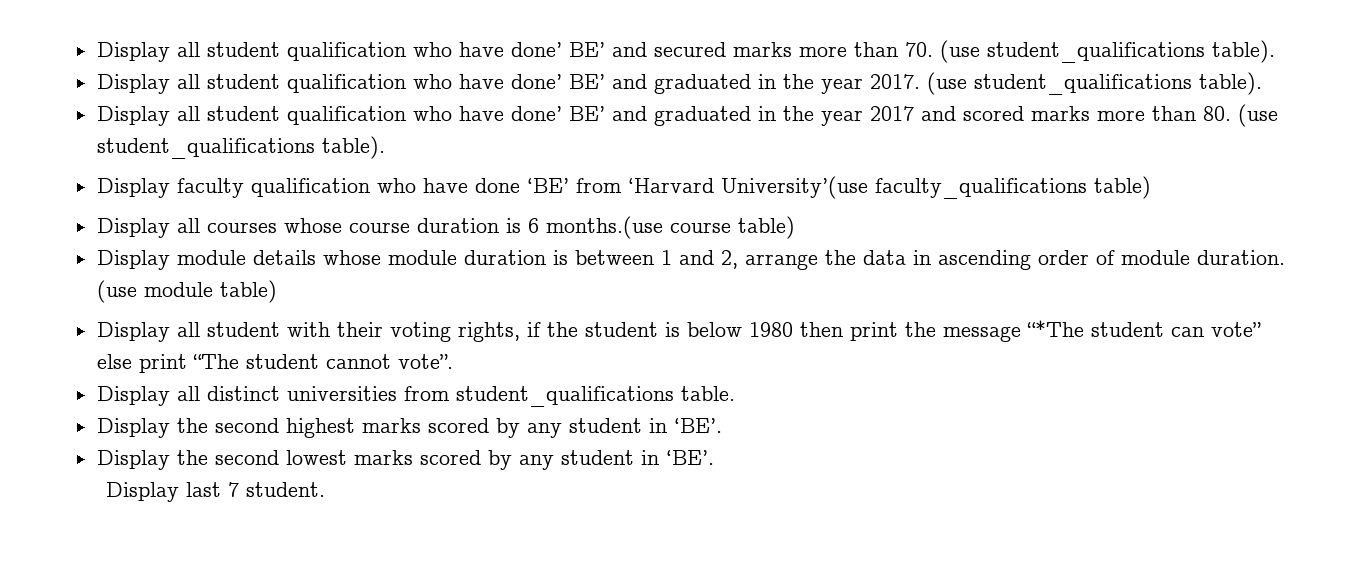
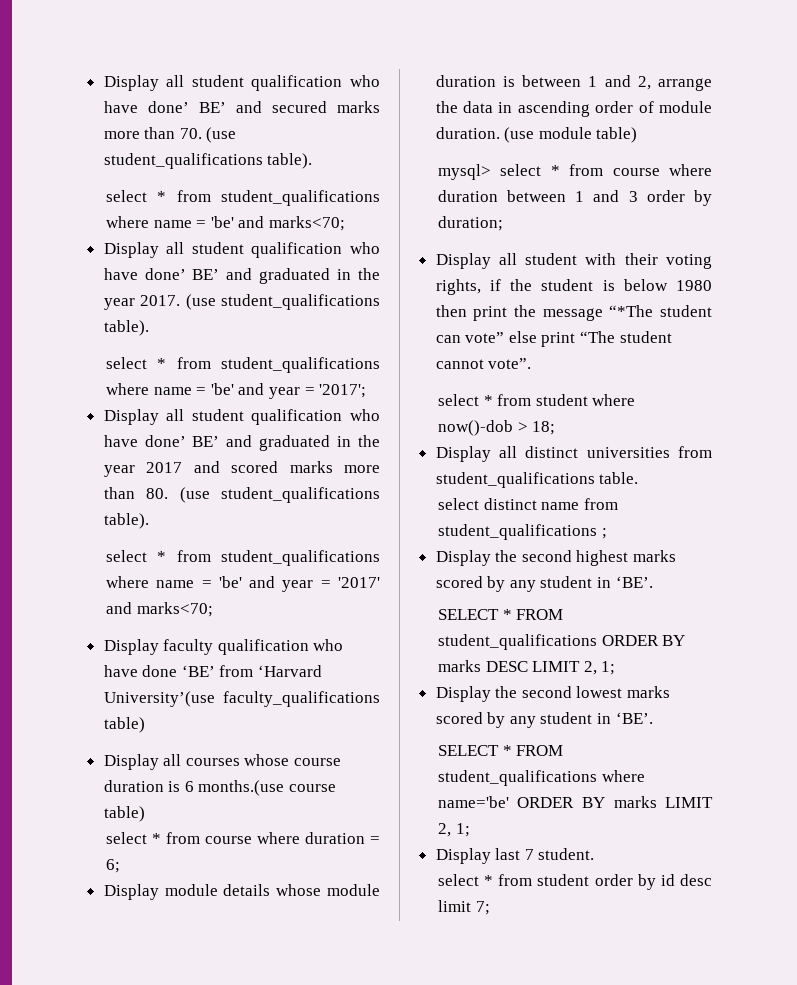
+ select * from student_qualifications where name = 'be' and marks<70;
+ select * from student_qualifications where name = 'be' and year = '2017';
+ select * from student_qualifications where name = 'be' and year = '2017' and marks<70;
+ select * from course where duration = 6;
+ mysql> select * from course where duration between 1 and 3 order by duration;
+ select * from student where now()-dob > 18;
+ select distinct name from student_qualifications ;
+ SELECT * FROM student_qualifications ORDER BY marks DESC LIMIT 2, 1;
+ SELECT * FROM student_qualifications where name='be' ORDER BY marks LIMIT 2, 1;
  Display last 7 student.
+ select * from student order by id desc limit 7;

